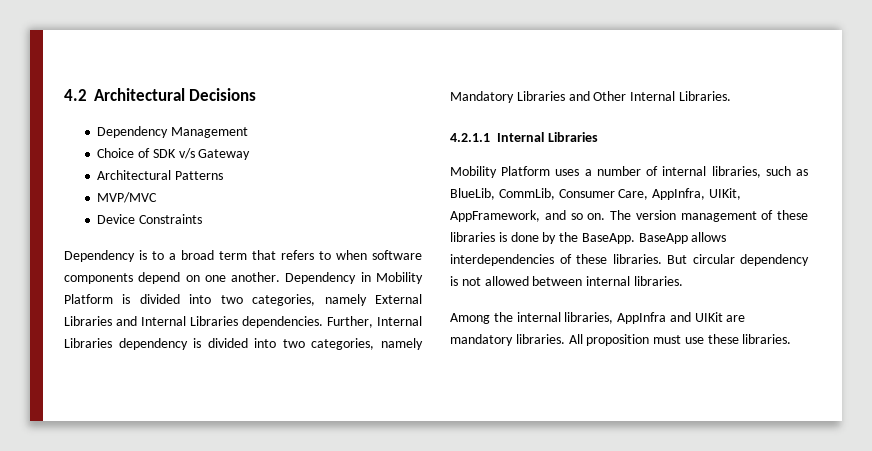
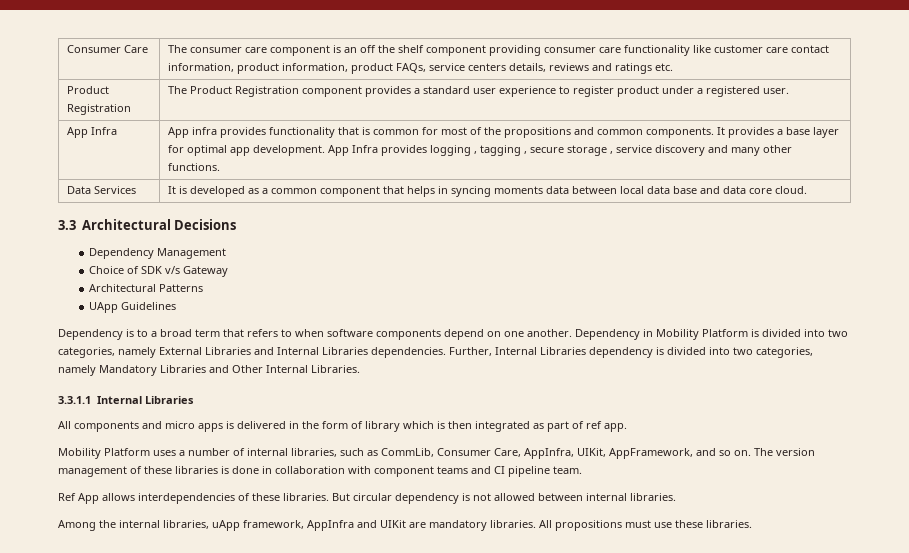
- 4.2 Architectural Decisions
+ Consumer Care | The consumer care component is an off the shelf component providing consumer care functionality like customer care contact information, product information, product FAQs, service centers details, reviews and ratings etc.
+ Product Registration | The Product Registration component provides a standard user experience to register product under a registered user.
+ App Infra | App infra provides functionality that is common for most of the propositions and common components. It provides a base layer for optimal app development. App Infra provides logging , tagging , secure storage , service discovery and many other functions.
+ Data Services | It is developed as a common component that helps in syncing moments data between local data base and data core cloud.
+ 3.3 Architectural Decisions
- MVP/MVC
- Device Constraints
+ UApp Guidelines
- 4.2.1.1 Internal Libraries
+ 3.3.1.1 Internal Libraries
+ All components and micro apps is delivered in the form of library which is then integrated as part of ref app.
- Mobility Platform uses a number of internal libraries, such as BlueLib, CommLib, Consumer Care, AppInfra, UIKit, AppFramework, and so on.
+ Mobility Platform uses a number of internal libraries, such as CommLib, Consumer Care, AppInfra, UIKit, AppFramework, and so on.
- The version management of these libraries is done by the BaseApp. BaseApp allows interdependencies of these libraries.
+ The version management of these libraries is done in collaboration with component teams and CI pipeline team.
+ Ref App allows interdependencies of these libraries.
- Among the internal libraries, AppInfra and UIKit are mandatory libraries.
+ Among the internal libraries, uApp framework, AppInfra and UIKit are mandatory libraries.
- All proposition must use these libraries.
+ All propositions must use these libraries.

